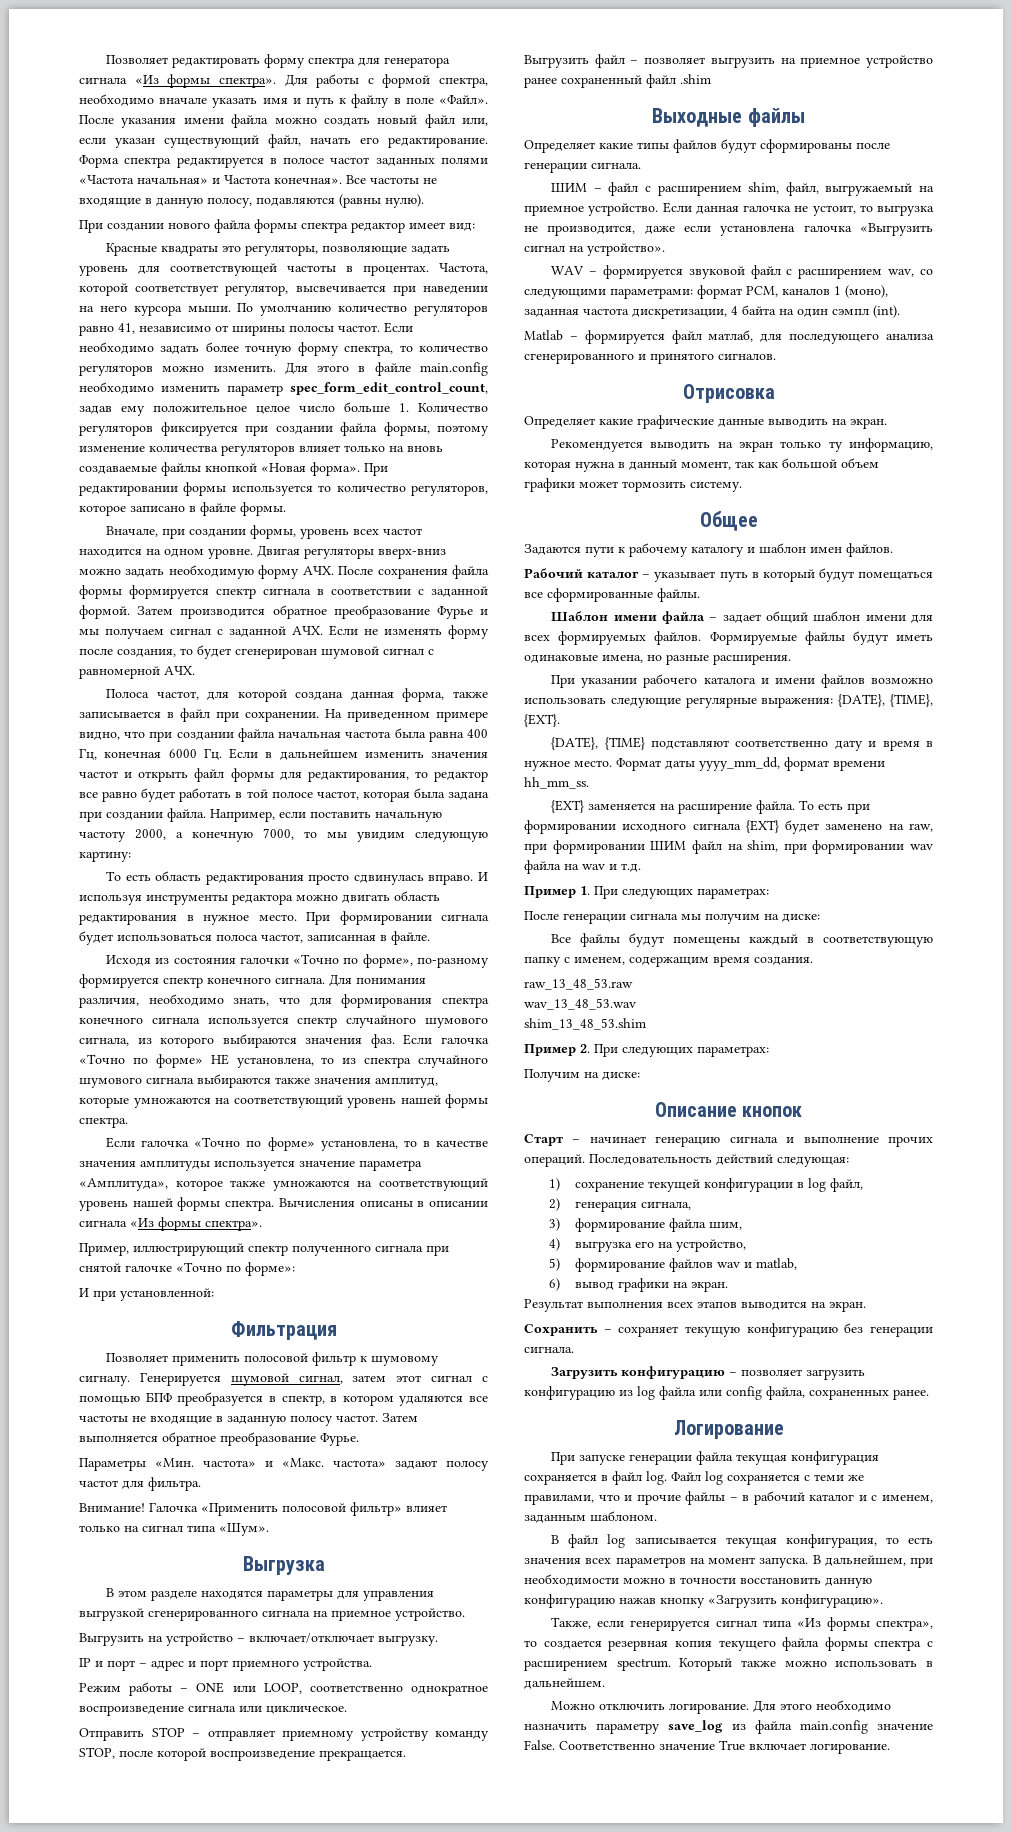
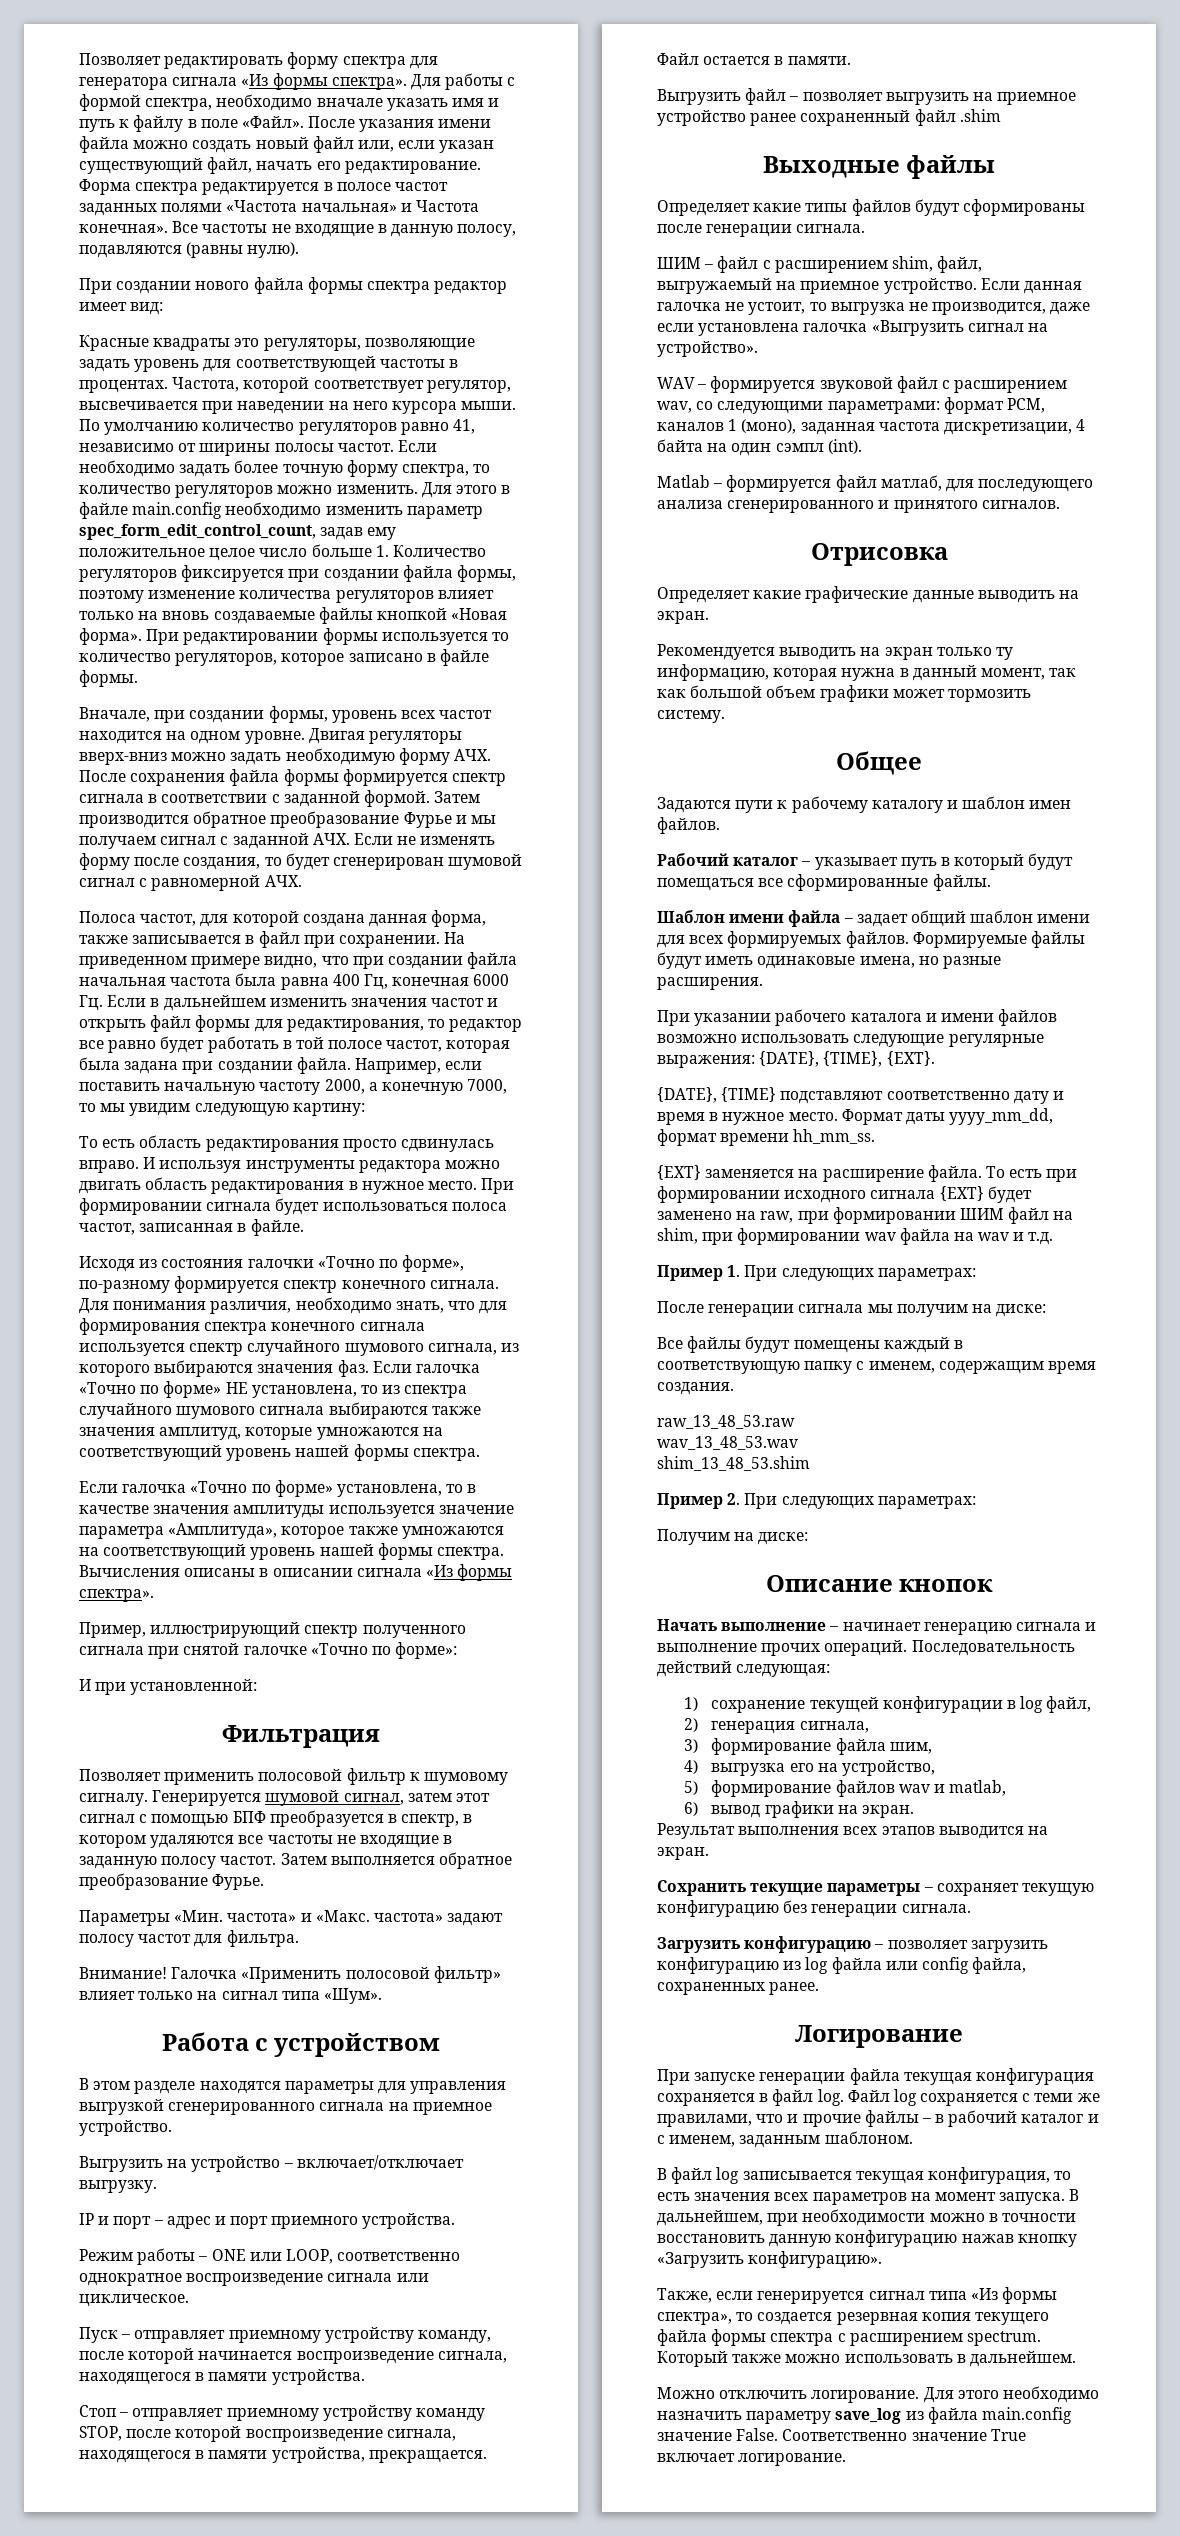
- Выгрузка
+ Работа с устройством
- Отправить STOP – отправляет приемному устройству команду STOP, после которой воспроизведение прекращается.
+ Пуск – отправляет приемному устройству команду, после которой начинается воспроизведение сигнала, находящегося в памяти устройства.
+ Стоп – отправляет приемному устройству команду STOP, после которой воспроизведение сигнала, находящегося в памяти устройства, прекращается. Файл остается в памяти.
- Старт – начинает генерацию сигнала и выполнение прочих операций.
+ Начать выполнение – начинает генерацию сигнала и выполнение прочих операций.
- Сохранить – сохраняет текущую конфигурацию без генерации сигнала.
+ Сохранить текущие параметры – сохраняет текущую конфигурацию без генерации сигнала.

